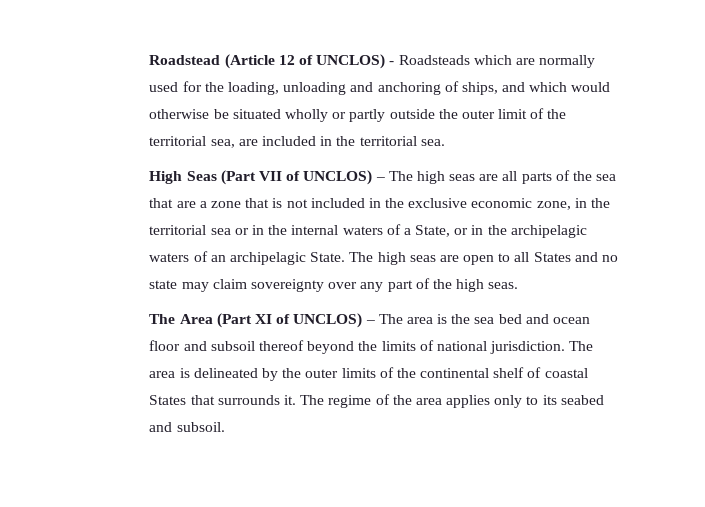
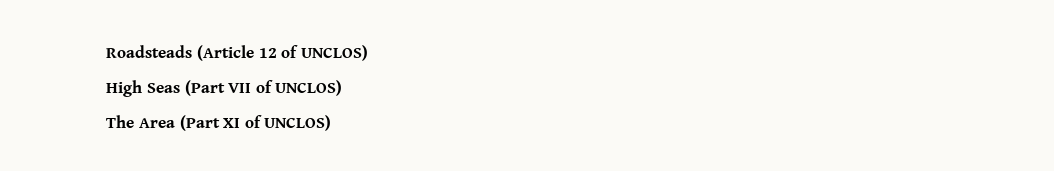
- Roadstead (Article 12 of UNCLOS) - Roadsteads which are normally used for the loading, unloading and anchoring of ships, and which would otherwise be situated wholly or partly outside the outer limit of the territorial sea, are included in the territorial sea.
+ Roadsteads (Article 12 of UNCLOS)
- High Seas (Part VII of UNCLOS) – The high seas are all parts of the sea that are a zone that is not included in the exclusive economic zone, in the territorial sea or in the internal waters of a State, or in the archipelagic waters of an archipelagic State. The high seas are open to all States and no state may claim sovereignty over any part of the high seas.
+ High Seas (Part VII of UNCLOS)
- The Area (Part XI of UNCLOS) – The area is the sea bed and ocean floor and subsoil thereof beyond the limits of national jurisdiction. The area is delineated by the outer limits of the continental shelf of coastal States that surrounds it. The regime of the area applies only to its seabed and subsoil.
+ The Area (Part XI of UNCLOS)

